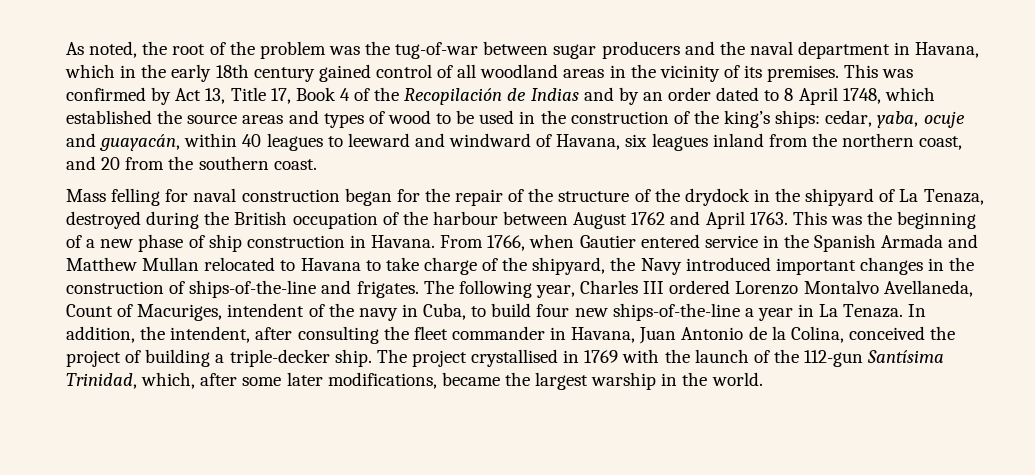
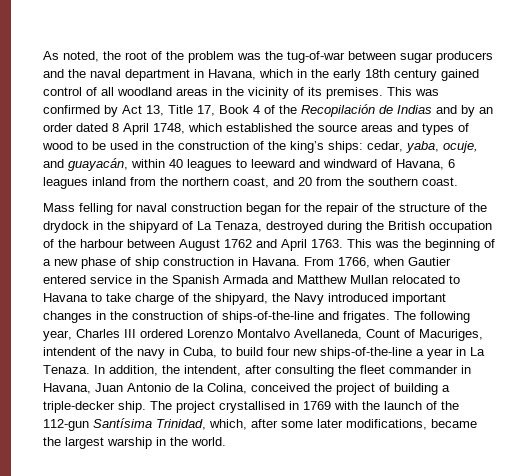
- This was confirmed by Act 13, Title 17, Book 4 of the Recopilación de Indias and by an order dated to 8 April 1748, which established the source areas and types of wood to be used in the construction of the king’s ships:
+ This was confirmed by Act 13, Title 17, Book 4 of the Recopilación de Indias and by an order dated 8 April 1748, which established the source areas and types of wood to be used in the construction of the king’s ships:
- cedar, yaba, ocuje and guayacán, within 40 leagues to leeward and windward of Havana, six leagues inland from the northern coast, and 20 from the southern coast.
+ cedar, yaba, ocuje, and guayacán, within 40 leagues to leeward and windward of Havana, 6 leagues inland from the northern coast, and 20 from the southern coast.

